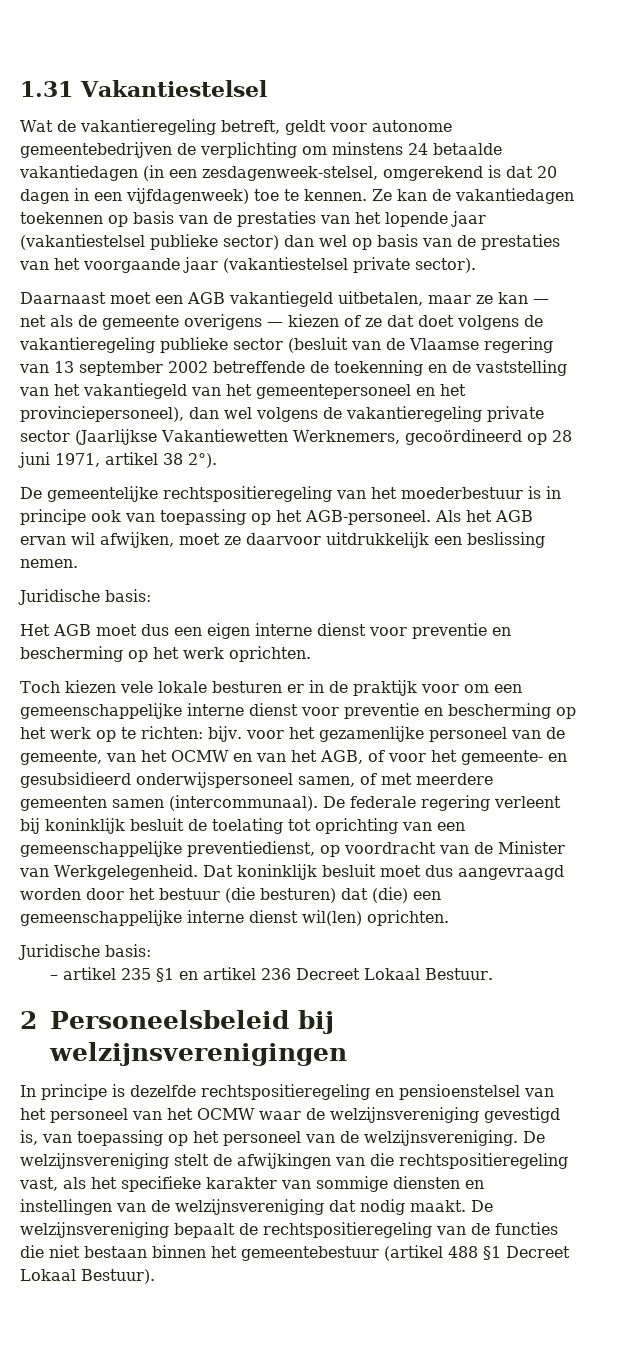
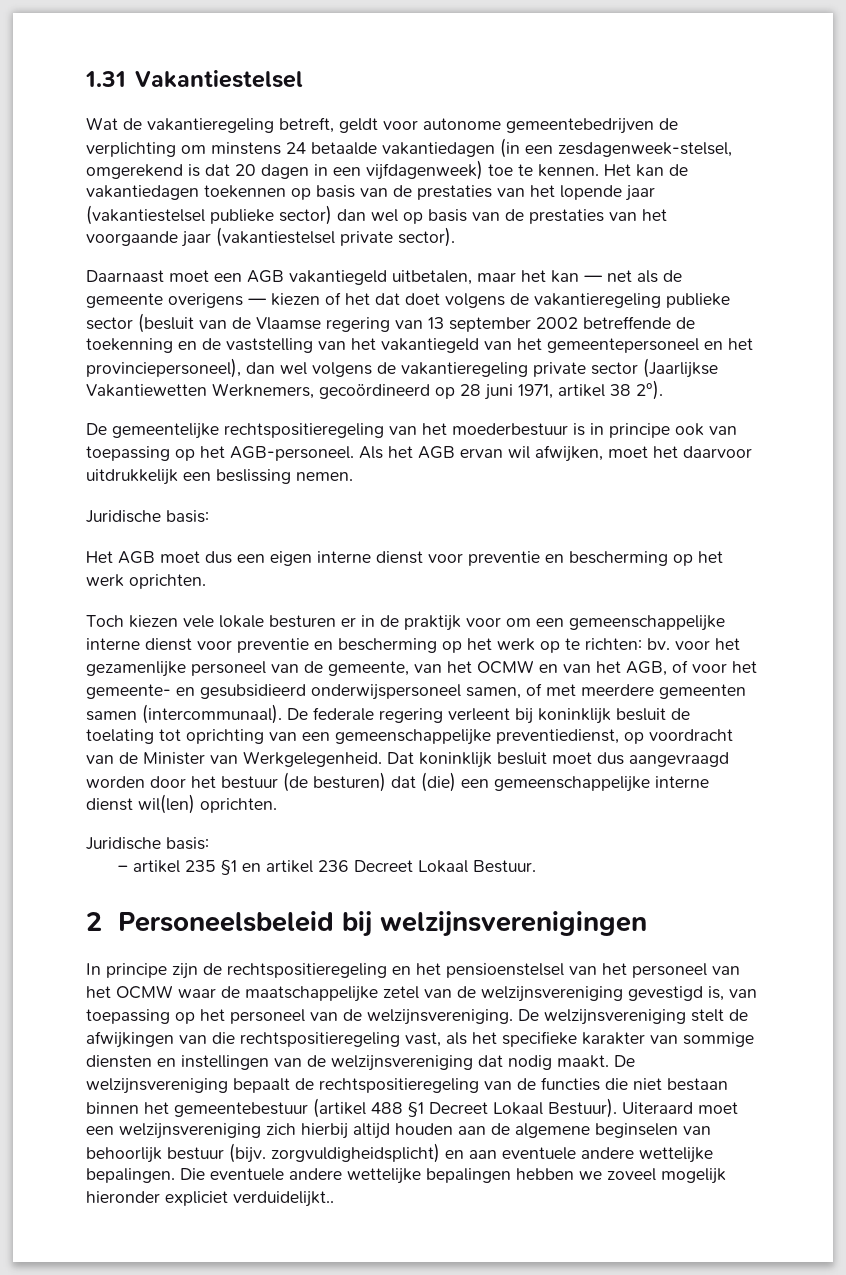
- Ze kan de vakantiedagen toekennen op basis van de prestaties van het lopende jaar (vakantiestelsel publieke sector) dan wel op basis van de prestaties van het voorgaande jaar (vakantiestelsel private sector).
+ Het kan de vakantiedagen toekennen op basis van de prestaties van het lopende jaar (vakantiestelsel publieke sector) dan wel op basis van de prestaties van het voorgaande jaar (vakantiestelsel private sector).
- Daarnaast moet een AGB vakantiegeld uitbetalen, maar ze kan — net als de gemeente overigens — kiezen of ze dat doet volgens de vakantieregeling publieke sector (besluit van de Vlaamse regering van 13 september 2002 betreffende de toekenning en de vaststelling van het vakantiegeld van het gemeentepersoneel en het provinciepersoneel), dan wel volgens de vakantieregeling private sector (Jaarlijkse Vakantiewetten Werknemers, gecoördineerd op 28 juni 1971, artikel 38 2°).
+ Daarnaast moet een AGB vakantiegeld uitbetalen, maar het kan — net als de gemeente overigens — kiezen of het dat doet volgens de vakantieregeling publieke sector (besluit van de Vlaamse regering van 13 september 2002 betreffende de toekenning en de vaststelling van het vakantiegeld van het gemeentepersoneel en het provinciepersoneel), dan wel volgens de vakantieregeling private sector (Jaarlijkse Vakantiewetten Werknemers, gecoördineerd op 28 juni 1971, artikel 38 2°).
- Als het AGB ervan wil afwijken, moet ze daarvoor uitdrukkelijk een beslissing nemen.
+ Als het AGB ervan wil afwijken, moet het daarvoor uitdrukkelijk een beslissing nemen.
- Toch kiezen vele lokale besturen er in de praktijk voor om een gemeenschappelijke interne dienst voor preventie en bescherming op het werk op te richten: bijv. voor het gezamenlijke personeel van de gemeente, van het OCMW en van het AGB, of voor het gemeente- en gesubsidieerd onderwijspersoneel samen, of met meerdere gemeenten samen (intercommunaal).
+ Toch kiezen vele lokale besturen er in de praktijk voor om een gemeenschappelijke interne dienst voor preventie en bescherming op het werk op te richten: bv. voor het gezamenlijke personeel van de gemeente, van het OCMW en van het AGB, of voor het gemeente- en gesubsidieerd onderwijspersoneel samen, of met meerdere gemeenten samen (intercommunaal).
- Dat koninklijk besluit moet dus aangevraagd worden door het bestuur (die besturen) dat (die) een gemeenschappelijke interne dienst wil(len) oprichten.
+ Dat koninklijk besluit moet dus aangevraagd worden door het bestuur (de besturen) dat (die) een gemeenschappelijke interne dienst wil(len) oprichten.
- In principe is dezelfde rechtspositieregeling en pensioenstelsel van het personeel van het OCMW waar de welzijnsvereniging gevestigd is, van toepassing op het personeel van de welzijnsvereniging.
+ In principe zijn de rechtspositieregeling en het pensioenstelsel van het personeel van het OCMW waar de maatschappelijke zetel van de welzijnsvereniging gevestigd is, van toepassing op het personeel van de welzijnsvereniging.
+ Uiteraard moet een welzijnsvereniging zich hierbij altijd houden aan de algemene beginselen van behoorlijk bestuur (bijv. zorgvuldigheidsplicht) en aan eventuele andere wettelijke bepalingen. Die eventuele andere wettelijke bepalingen hebben we zoveel mogelijk hieronder expliciet verduidelijkt..

